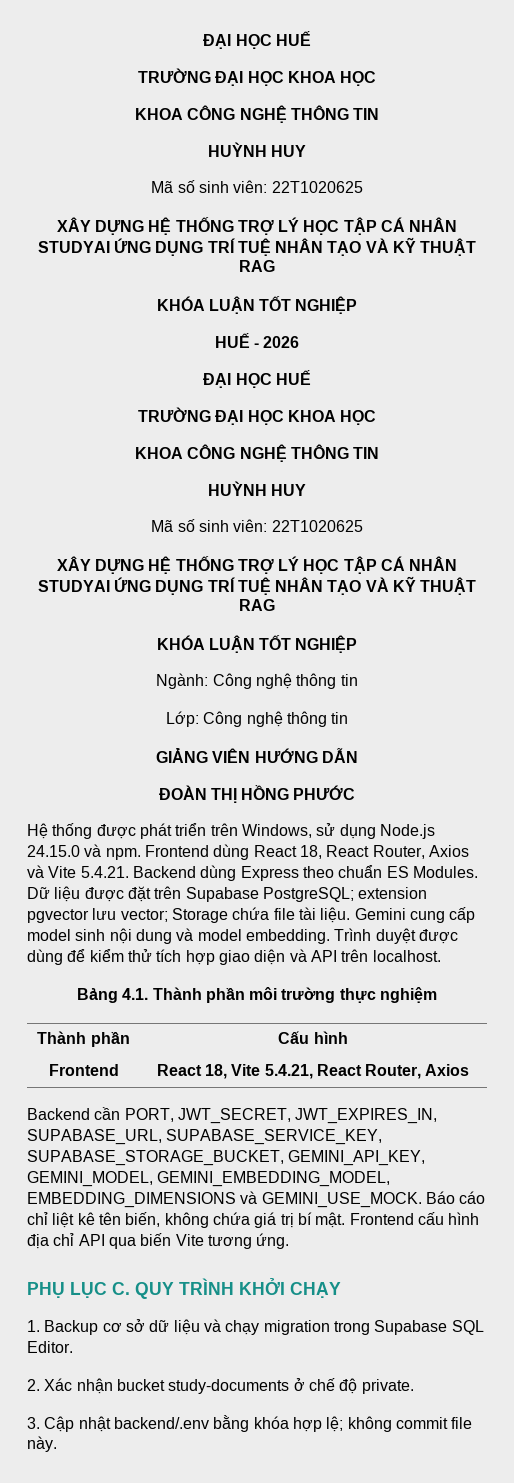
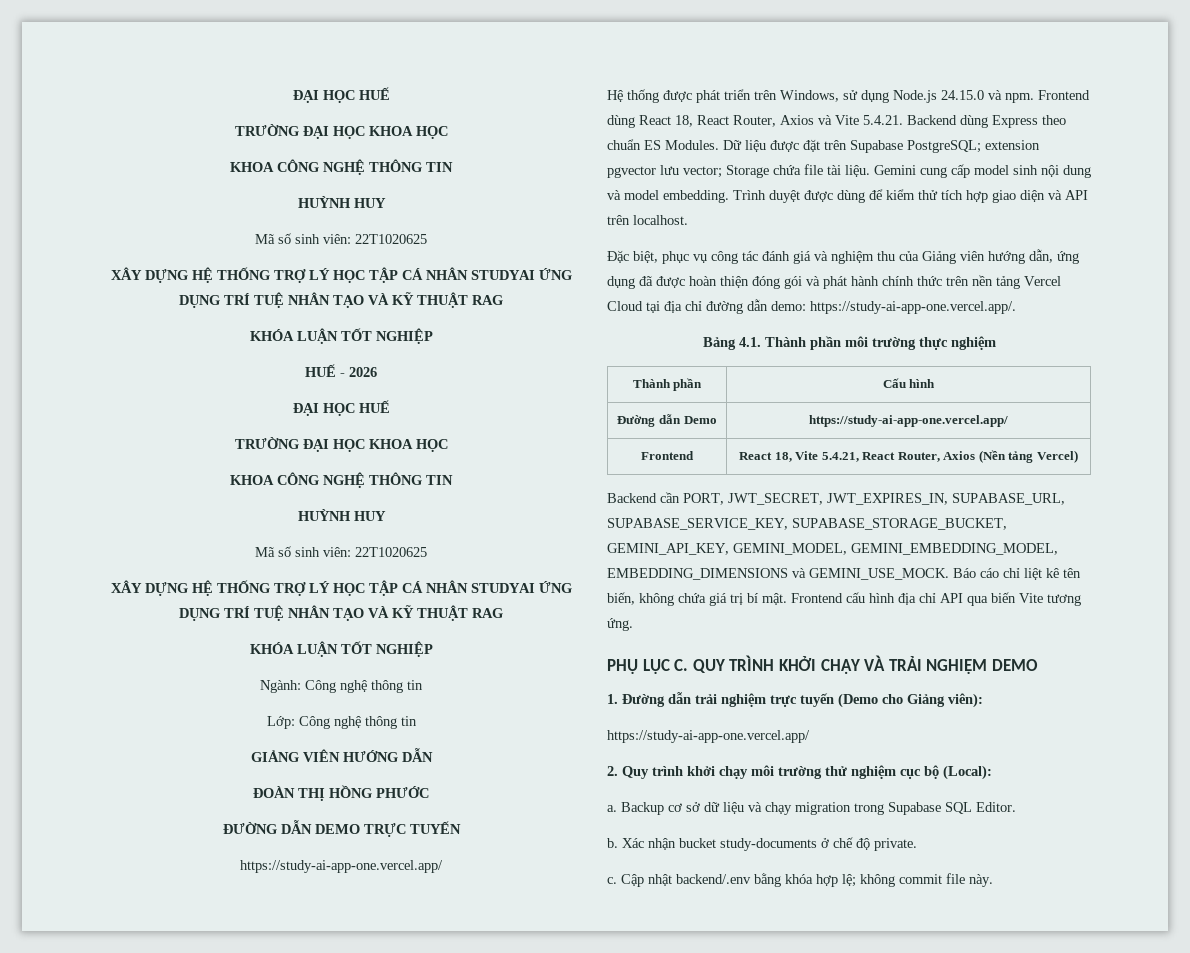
+ ĐƯỜNG DẪN DEMO TRỰC TUYẾN
+ https://study-ai-app-one.vercel.app/
+ Đặc biệt, phục vụ công tác đánh giá và nghiệm thu của Giảng viên hướng dẫn, ứng dụng đã được hoàn thiện đóng gói và phát hành chính thức trên nền tảng Vercel Cloud tại địa chỉ đường dẫn demo: https://study-ai-app-one.vercel.app/.
+ Đường dẫn Demo | https://study-ai-app-one.vercel.app/
- Frontend | React 18, Vite 5.4.21, React Router, Axios
+ Frontend | React 18, Vite 5.4.21, React Router, Axios (Nền tảng Vercel)
- PHỤ LỤC C. QUY TRÌNH KHỞI CHẠY
- 1. Backup cơ sở dữ liệu và chạy migration trong Supabase SQL Editor.
+ PHỤ LỤC C. QUY TRÌNH KHỞI CHẠY VÀ TRẢI NGHIỆM DEMO
+ 1. Đường dẫn trải nghiệm trực tuyến (Demo cho Giảng viên):
+ https://study-ai-app-one.vercel.app/
+ 2. Quy trình khởi chạy môi trường thử nghiệm cục bộ (Local):
+ a. Backup cơ sở dữ liệu và chạy migration trong Supabase SQL Editor.
- 2. Xác nhận bucket study-documents ở chế độ private.
+ b. Xác nhận bucket study-documents ở chế độ private.
- 3. Cập nhật backend/.env bằng khóa hợp lệ; không commit file này.
+ c. Cập nhật backend/.env bằng khóa hợp lệ; không commit file này.

